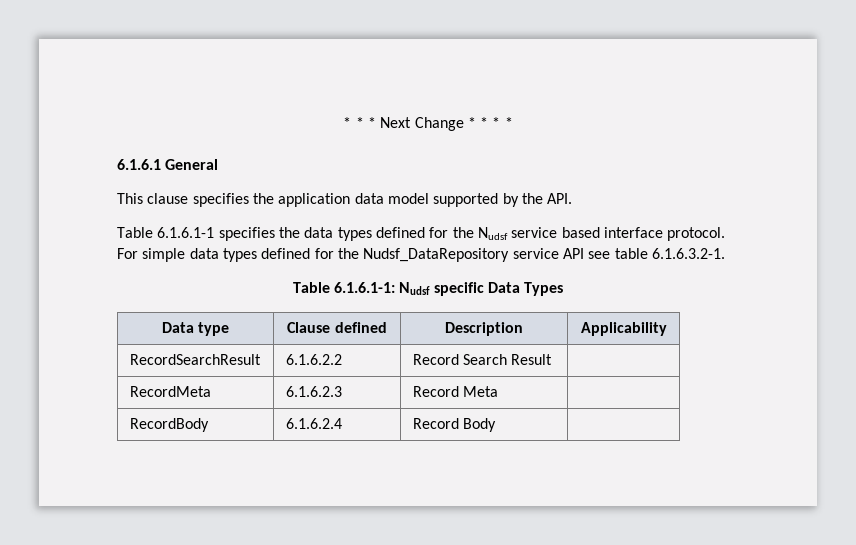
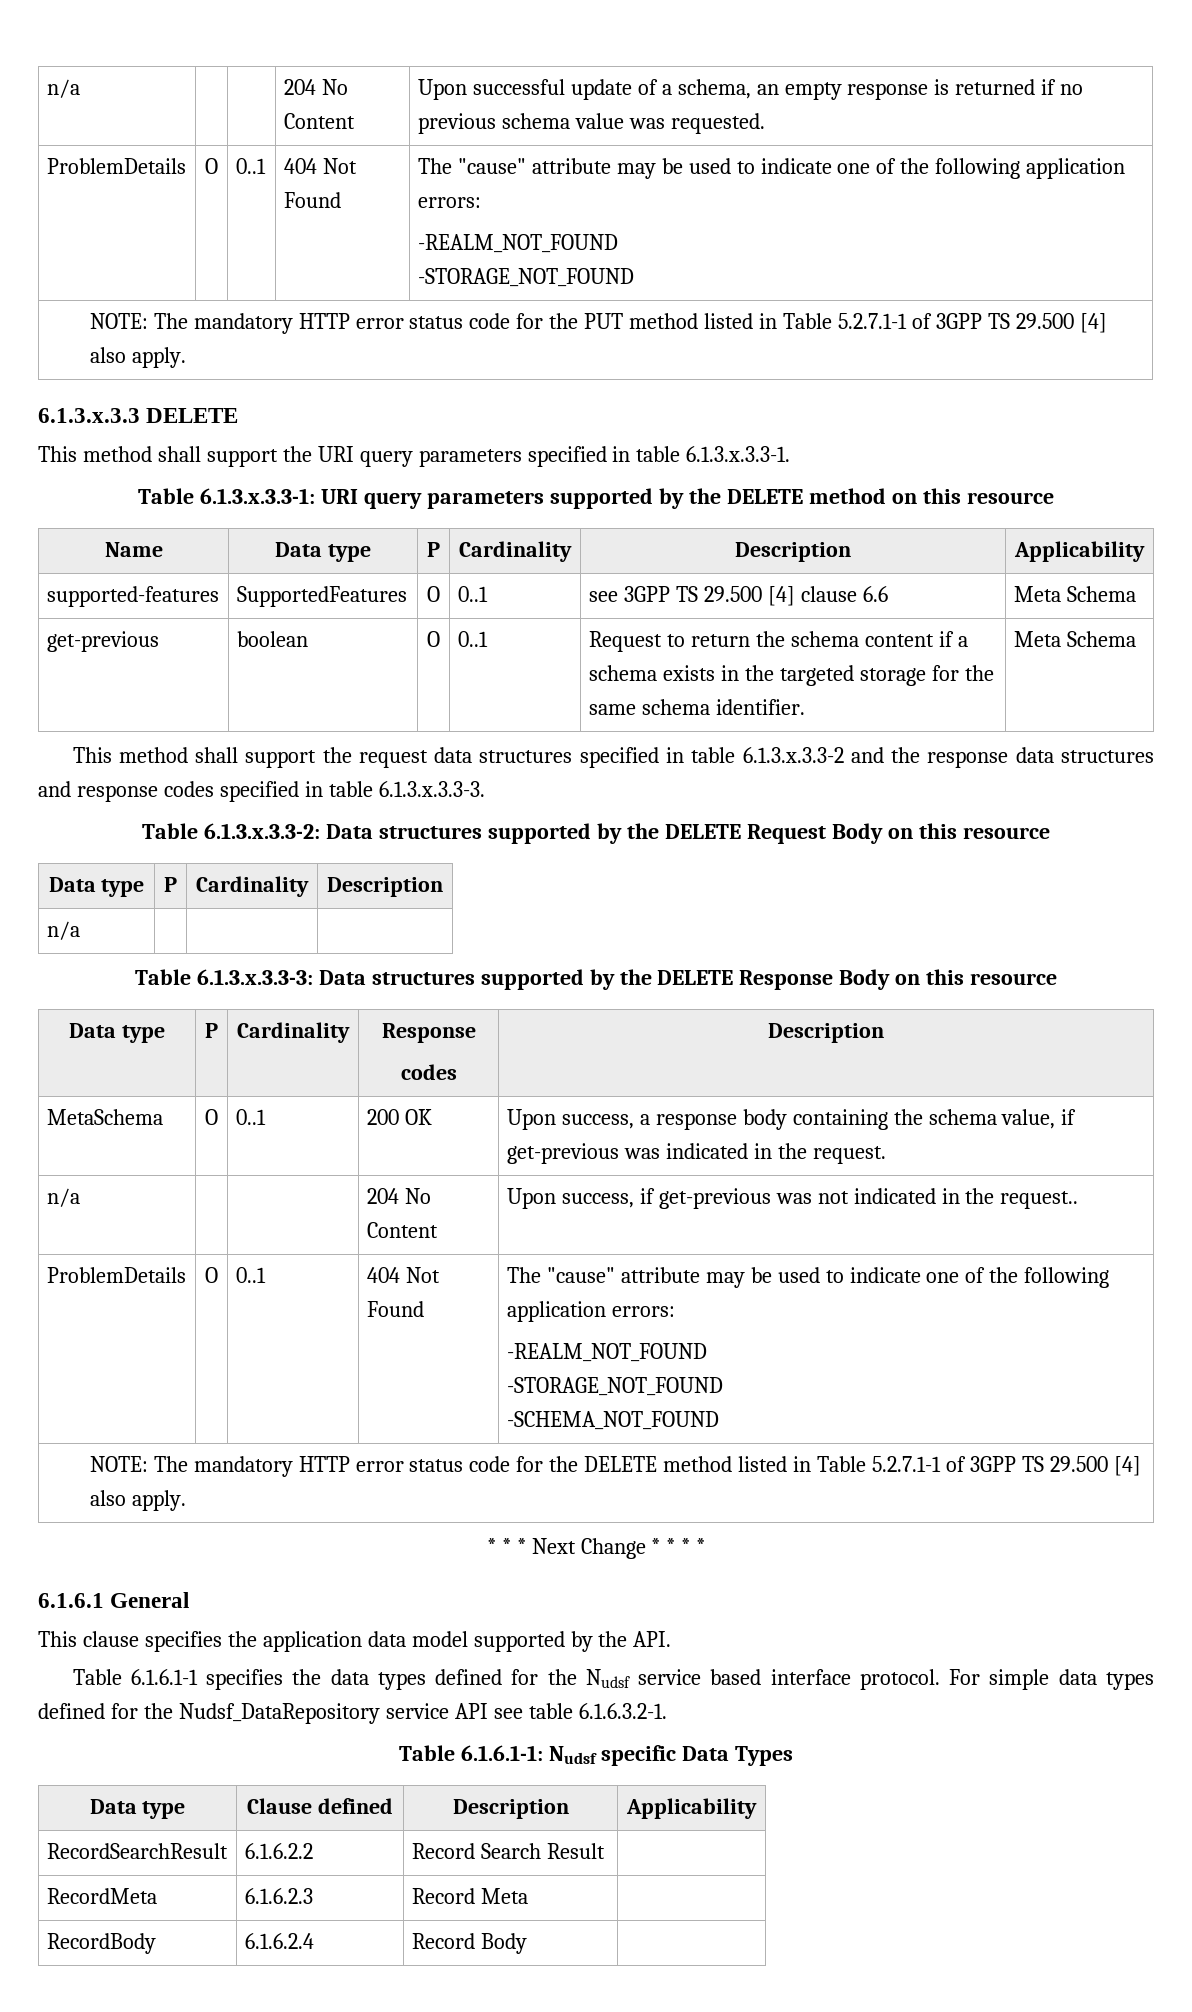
+ n/a | | | 204 No Content | Upon successful update of a schema, an empty response is returned if no previous schema value was requested.
+ ProblemDetails | O | 0..1 | 404 Not Found | The "cause" attribute may be used to indicate one of the following application errors:
+ -REALM_NOT_FOUND
+ -STORAGE_NOT_FOUND
+ NOTE: The mandatory HTTP error status code for the PUT method listed in Table 5.2.7.1-1 of 3GPP TS 29.500 [4] also apply.
+ 6.1.3.x.3.3 DELETE
+ This method shall support the URI query parameters specified in table 6.1.3.x.3.3-1.
+ Table 6.1.3.x.3.3-1: URI query parameters supported by the DELETE method on this resource
+ Name | Data type | P | Cardinality | Description | Applicability
+ supported-features | SupportedFeatures | O | 0..1 | see 3GPP TS 29.500 [4] clause 6.6 | Meta Schema
+ get-previous | boolean | O | 0..1 | Request to return the schema content if a schema exists in the targeted storage for the same schema identifier. | Meta Schema
+ This method shall support the request data structures specified in table 6.1.3.x.3.3-2 and the response data structures and response codes specified in table 6.1.3.x.3.3-3.
+ Table 6.1.3.x.3.3-2: Data structures supported by the DELETE Request Body on this resource
+ Data type | P | Cardinality | Description
+ n/a | | |
+ Table 6.1.3.x.3.3-3: Data structures supported by the DELETE Response Body on this resource
+ Data type | P | Cardinality | Response
+ codes | Description
+ MetaSchema | O | 0..1 | 200 OK | Upon success, a response body containing the schema value, if get-previous was indicated in the request.
+ n/a | | | 204 No Content | Upon success, if get-previous was not indicated in the request..
+ ProblemDetails | O | 0..1 | 404 Not Found | The "cause" attribute may be used to indicate one of the following application errors:
+ -REALM_NOT_FOUND
+ -STORAGE_NOT_FOUND
+ -SCHEMA_NOT_FOUND
+ NOTE: The mandatory HTTP error status code for the DELETE method listed in Table 5.2.7.1-1 of 3GPP TS 29.500 [4] also apply.

